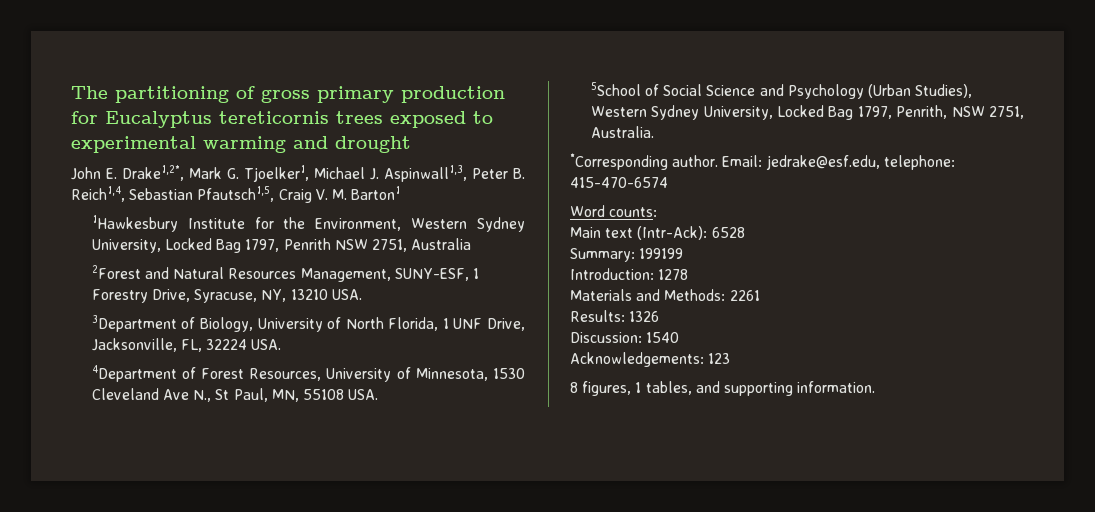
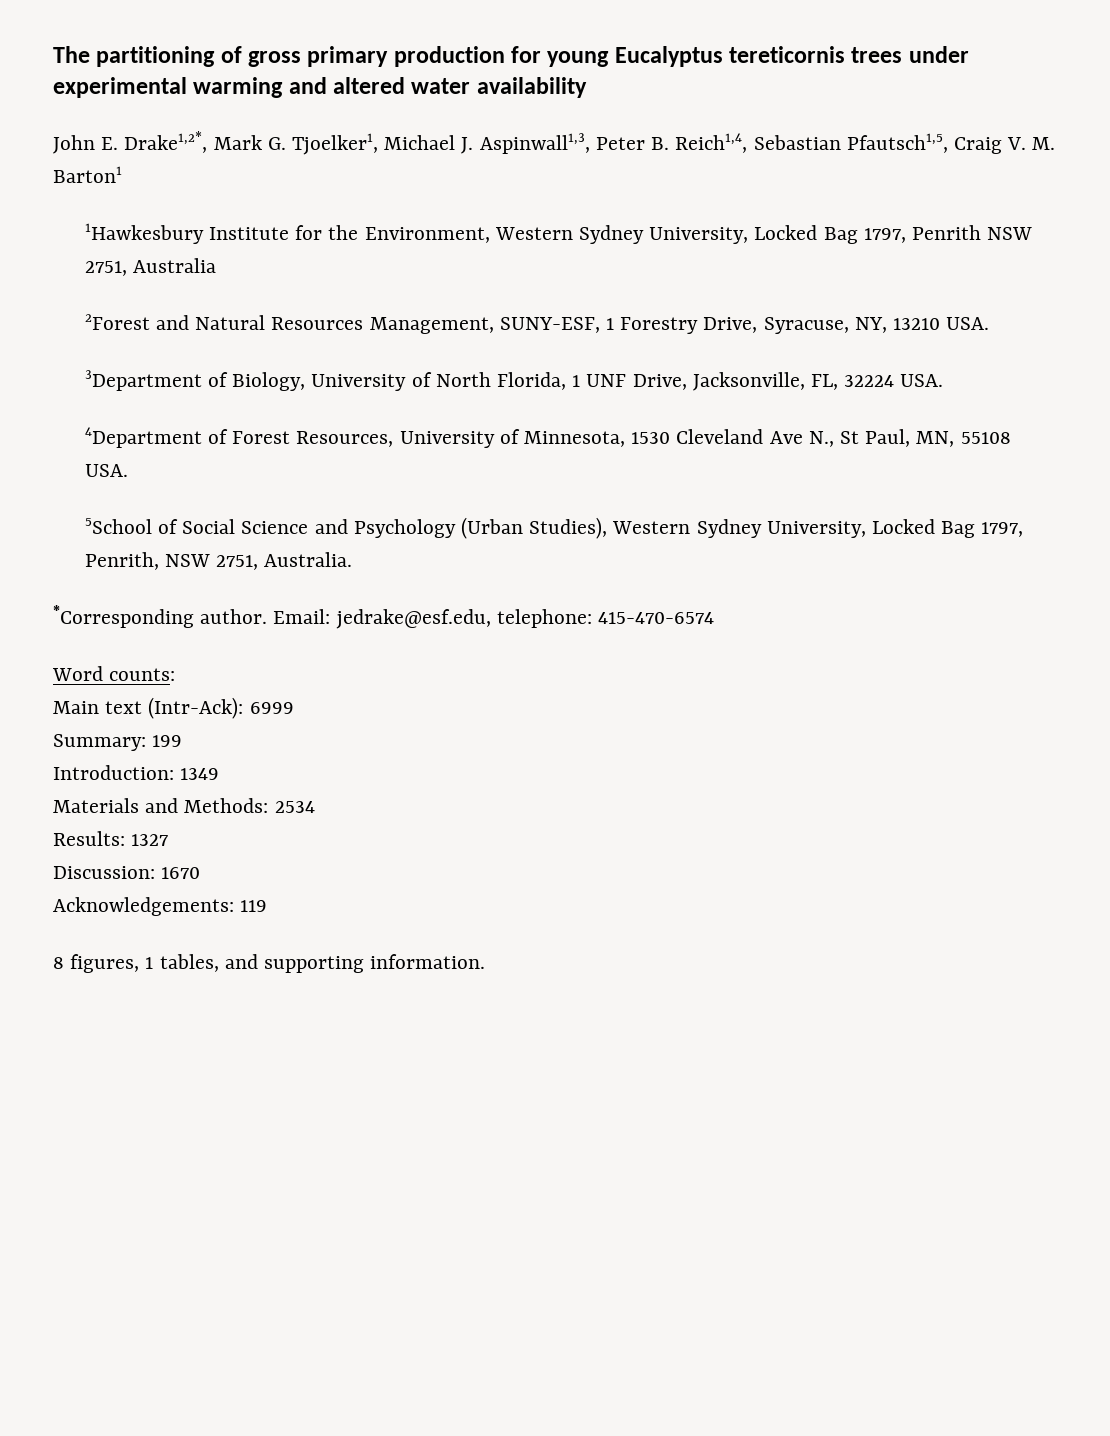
- The partitioning of gross primary production for Eucalyptus tereticornis trees exposed to experimental warming and drought
+ The partitioning of gross primary production for young Eucalyptus tereticornis trees under experimental warming and altered water availability
- Main text (Intr-Ack): 6528
+ Main text (Intr-Ack): 6999
- Summary: 199199
+ Summary: 199
- Introduction: 1278
+ Introduction: 1349
- Materials and Methods: 2261
+ Materials and Methods: 2534
- Results: 1326
+ Results: 1327
- Discussion: 1540
+ Discussion: 1670
- Acknowledgements: 123
+ Acknowledgements: 119

